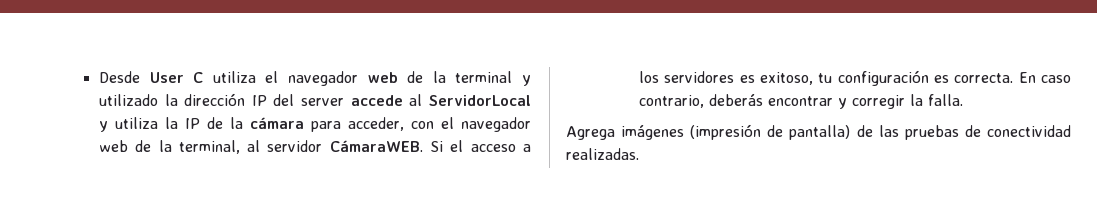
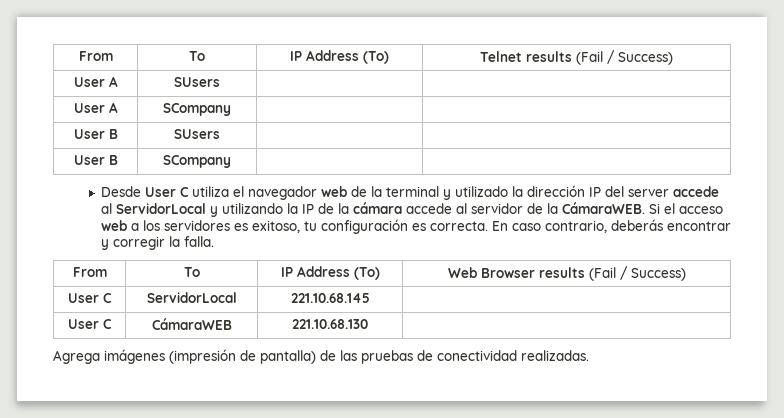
+ From | To | IP Address (To) | Telnet results (Fail / Success)
+ User A | SUsers | |
+ User A | SCompany | |
+ User B | SUsers | |
+ User B | SCompany | |
- Desde User C utiliza el navegador web de la terminal y utilizado la dirección IP del server accede al ServidorLocal y utiliza la IP de la cámara para acceder, con el navegador web de la terminal, al servidor CámaraWEB.
+ Desde User C utiliza el navegador web de la terminal y utilizado la dirección IP del server accede al ServidorLocal y utilizando la IP de la cámara accede al servidor de la CámaraWEB.
- Si el acceso a los servidores es exitoso, tu configuración es correcta.
+ Si el acceso web a los servidores es exitoso, tu configuración es correcta.
+ From | To | IP Address (To) | Web Browser results (Fail / Success)
+ User C | ServidorLocal | 221.10.68.145 |
+ User C | CámaraWEB | 221.10.68.130 |

